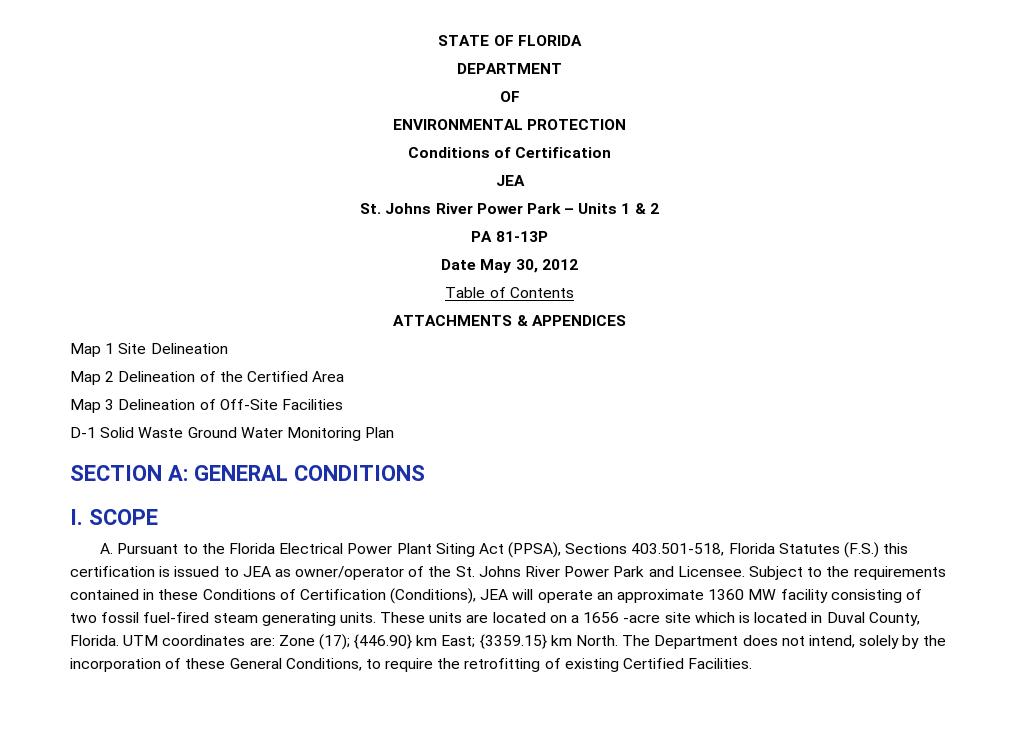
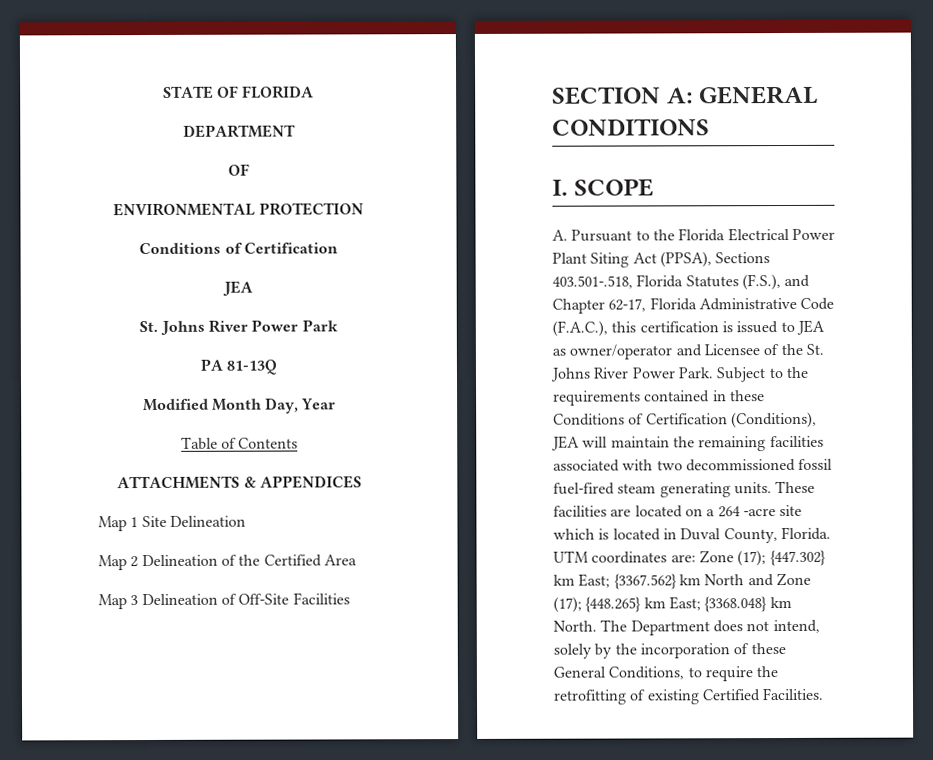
- St. Johns River Power Park – Units 1 & 2
- PA 81-13P
- Date May 30, 2012
+ St. Johns River Power Park
+ PA 81-13Q
+ Modified Month Day, Year
- D-1 Solid Waste Ground Water Monitoring Plan
- A. Pursuant to the Florida Electrical Power Plant Siting Act (PPSA), Sections 403.501-518, Florida Statutes (F.S.) this certification is issued to JEA as owner/operator of the St. Johns River Power Park and Licensee.
+ A. Pursuant to the Florida Electrical Power Plant Siting Act (PPSA), Sections 403.501-.518, Florida Statutes (F.S.), and Chapter 62-17, Florida Administrative Code (F.A.C.), this certification is issued to JEA as owner/operator and Licensee of the St. Johns River Power Park.
- Subject to the requirements contained in these Conditions of Certification (Conditions), JEA will operate an approximate 1360 MW facility consisting of two fossil fuel-fired steam generating units.
+ Subject to the requirements contained in these Conditions of Certification (Conditions), JEA will maintain the remaining facilities associated with two decommissioned fossil fuel-fired steam generating units.
- These units are located on a 1656 -acre site which is located in Duval County, Florida.
+ These facilities are located on a 264 -acre site which is located in Duval County, Florida.
- UTM coordinates are: Zone (17); {446.90} km East; {3359.15} km North.
+ UTM coordinates are: Zone (17); {447.302} km East; {3367.562} km North and Zone (17); {448.265} km East; {3368.048} km North.

